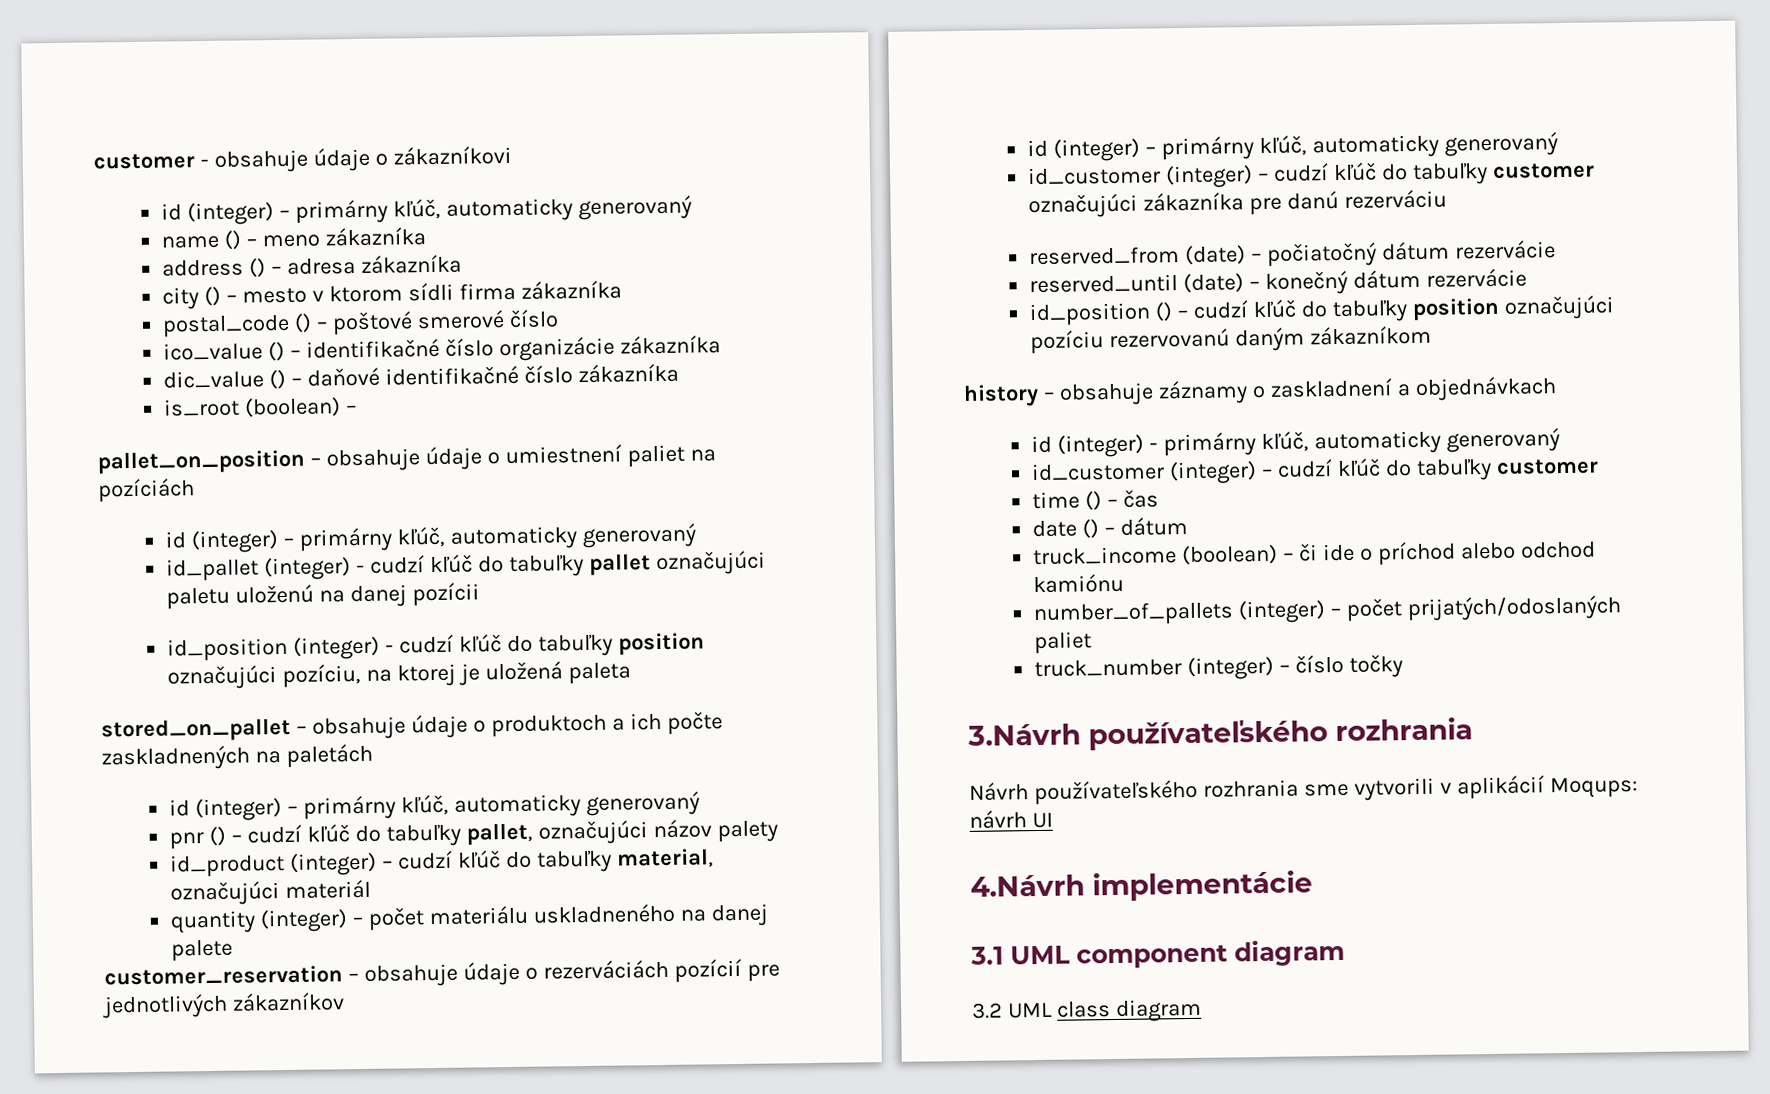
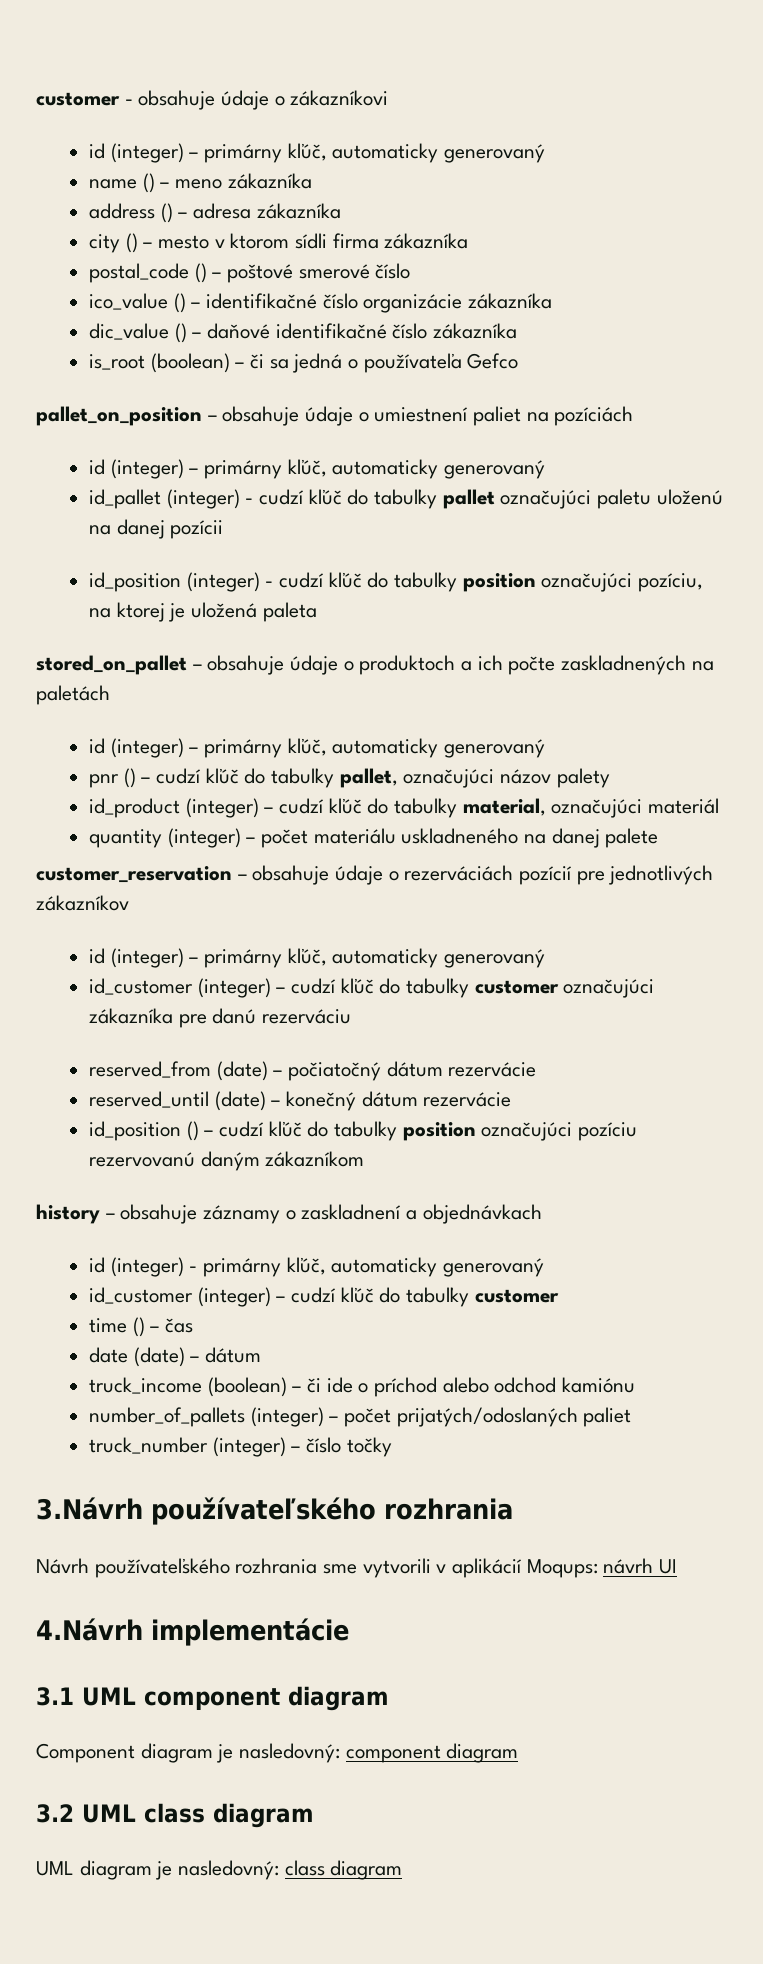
- is_root (boolean) –
+ is_root (boolean) – či sa jedná o používateľa Gefco
- date () – dátum
+ date (date) – dátum
+ Component diagram je nasledovný: component diagram
  3.2 UML class diagram
+ UML diagram je nasledovný: class diagram

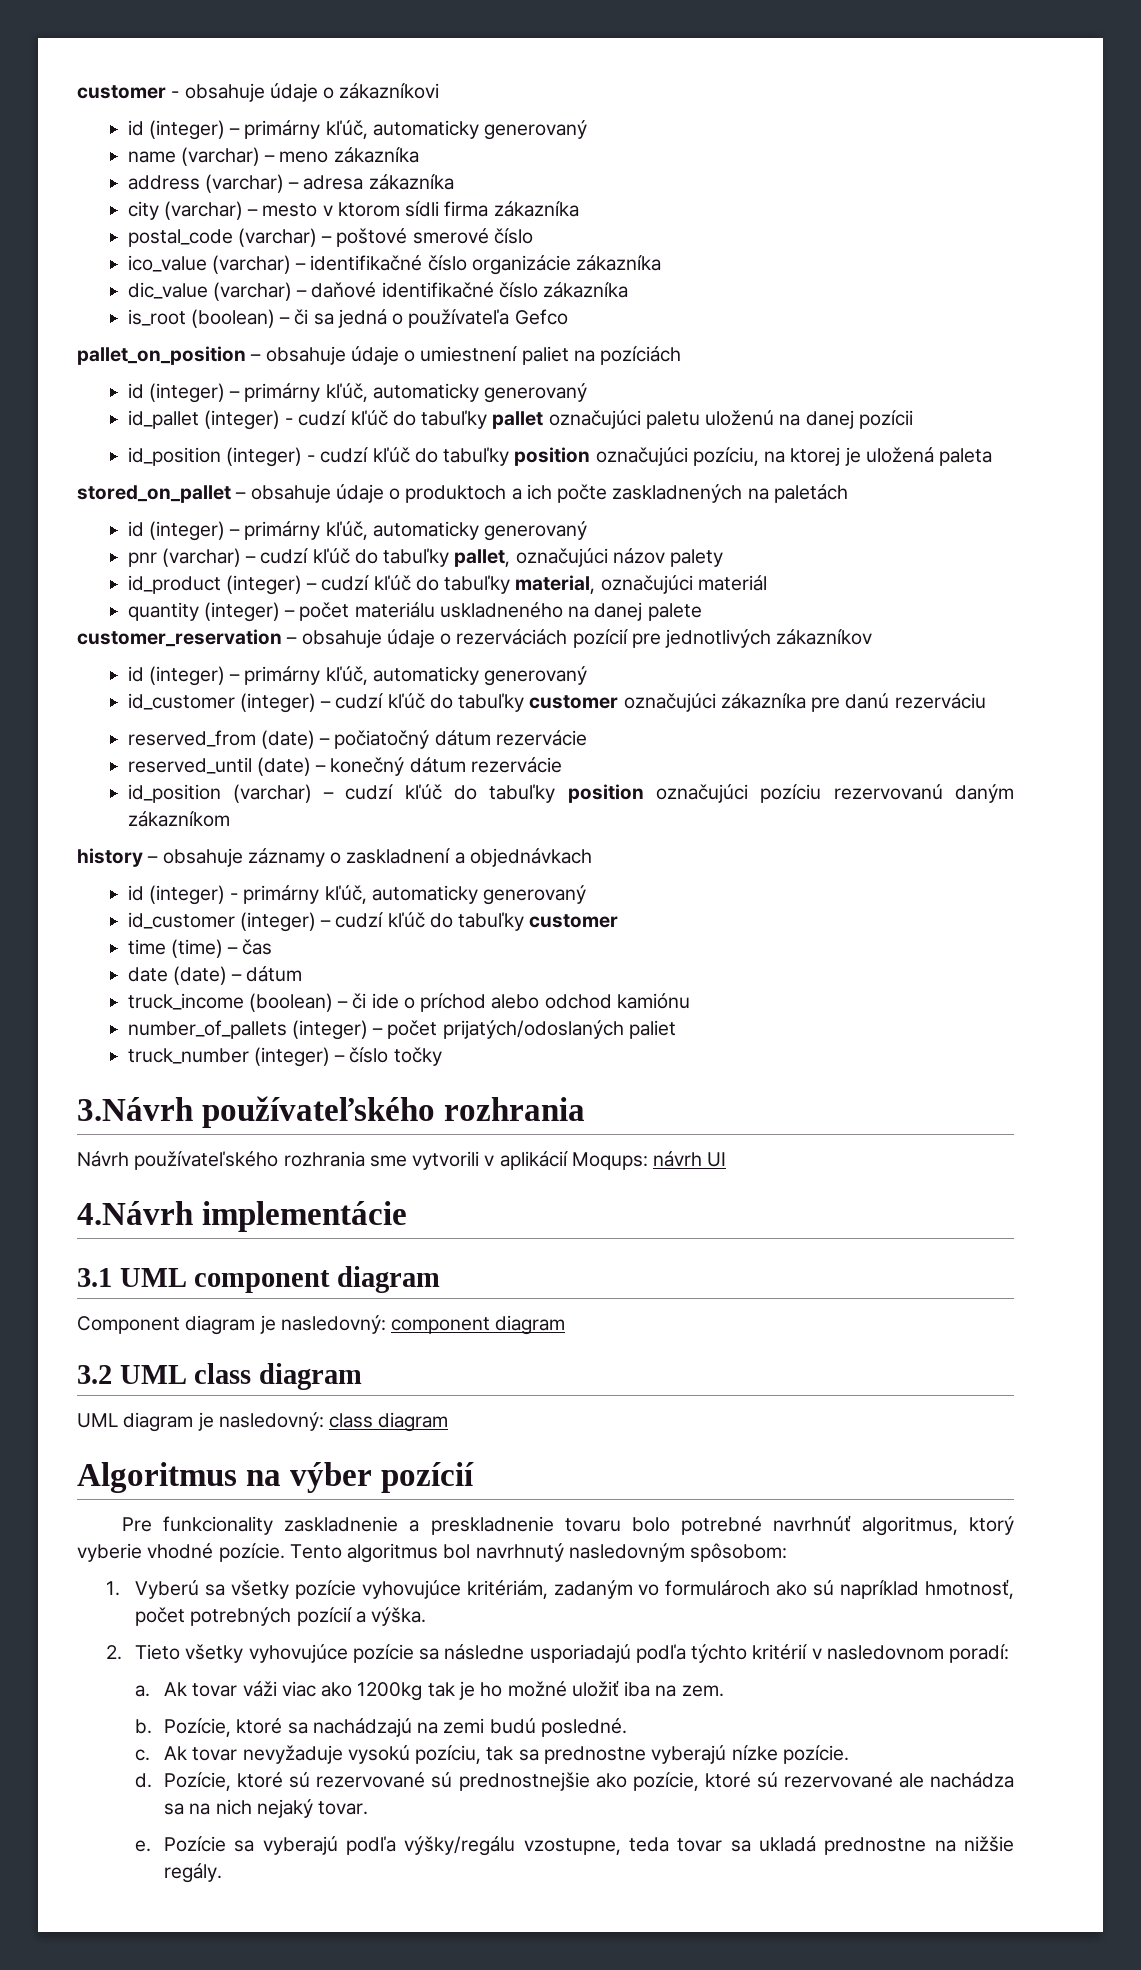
- name () – meno zákazníka
+ name (varchar) – meno zákazníka
- address () – adresa zákazníka
+ address (varchar) – adresa zákazníka
- city () – mesto v ktorom sídli firma zákazníka
+ city (varchar) – mesto v ktorom sídli firma zákazníka
- postal_code () – poštové smerové číslo
+ postal_code (varchar) – poštové smerové číslo
- ico_value () – identifikačné číslo organizácie zákazníka
+ ico_value (varchar) – identifikačné číslo organizácie zákazníka
- dic_value () – daňové identifikačné číslo zákazníka
+ dic_value (varchar) – daňové identifikačné číslo zákazníka
- pnr () – cudzí kľúč do tabuľky pallet, označujúci názov palety
+ pnr (varchar) – cudzí kľúč do tabuľky pallet, označujúci názov palety
- id_position () – cudzí kľúč do tabuľky position označujúci pozíciu rezervovanú daným zákazníkom
+ id_position (varchar) – cudzí kľúč do tabuľky position označujúci pozíciu rezervovanú daným zákazníkom
- time () – čas
+ time (time) – čas
+ Algoritmus na výber pozícií
+ Pre funkcionality zaskladnenie a preskladnenie tovaru bolo potrebné navrhnúť algoritmus, ktorý vyberie vhodné pozície. Tento algoritmus bol navrhnutý nasledovným spôsobom:
+ 1. Vyberú sa všetky pozície vyhovujúce kritériám, zadaným vo formulároch ako sú napríklad hmotnosť, počet potrebných pozícií a výška.
+ 2. Tieto všetky vyhovujúce pozície sa následne usporiadajú podľa týchto kritérií v nasledovnom poradí:
+ a. Ak tovar váži viac ako 1200kg tak je ho možné uložiť iba na zem.
+ b. Pozície, ktoré sa nachádzajú na zemi budú posledné.
+ c. Ak tovar nevyžaduje vysokú pozíciu, tak sa prednostne vyberajú nízke pozície.
+ d. Pozície, ktoré sú rezervované sú prednostnejšie ako pozície, ktoré sú rezervované ale nachádza sa na nich nejaký tovar.
+ e. Pozície sa vyberajú podľa výšky/regálu vzostupne, teda tovar sa ukladá prednostne na nižšie regály.

